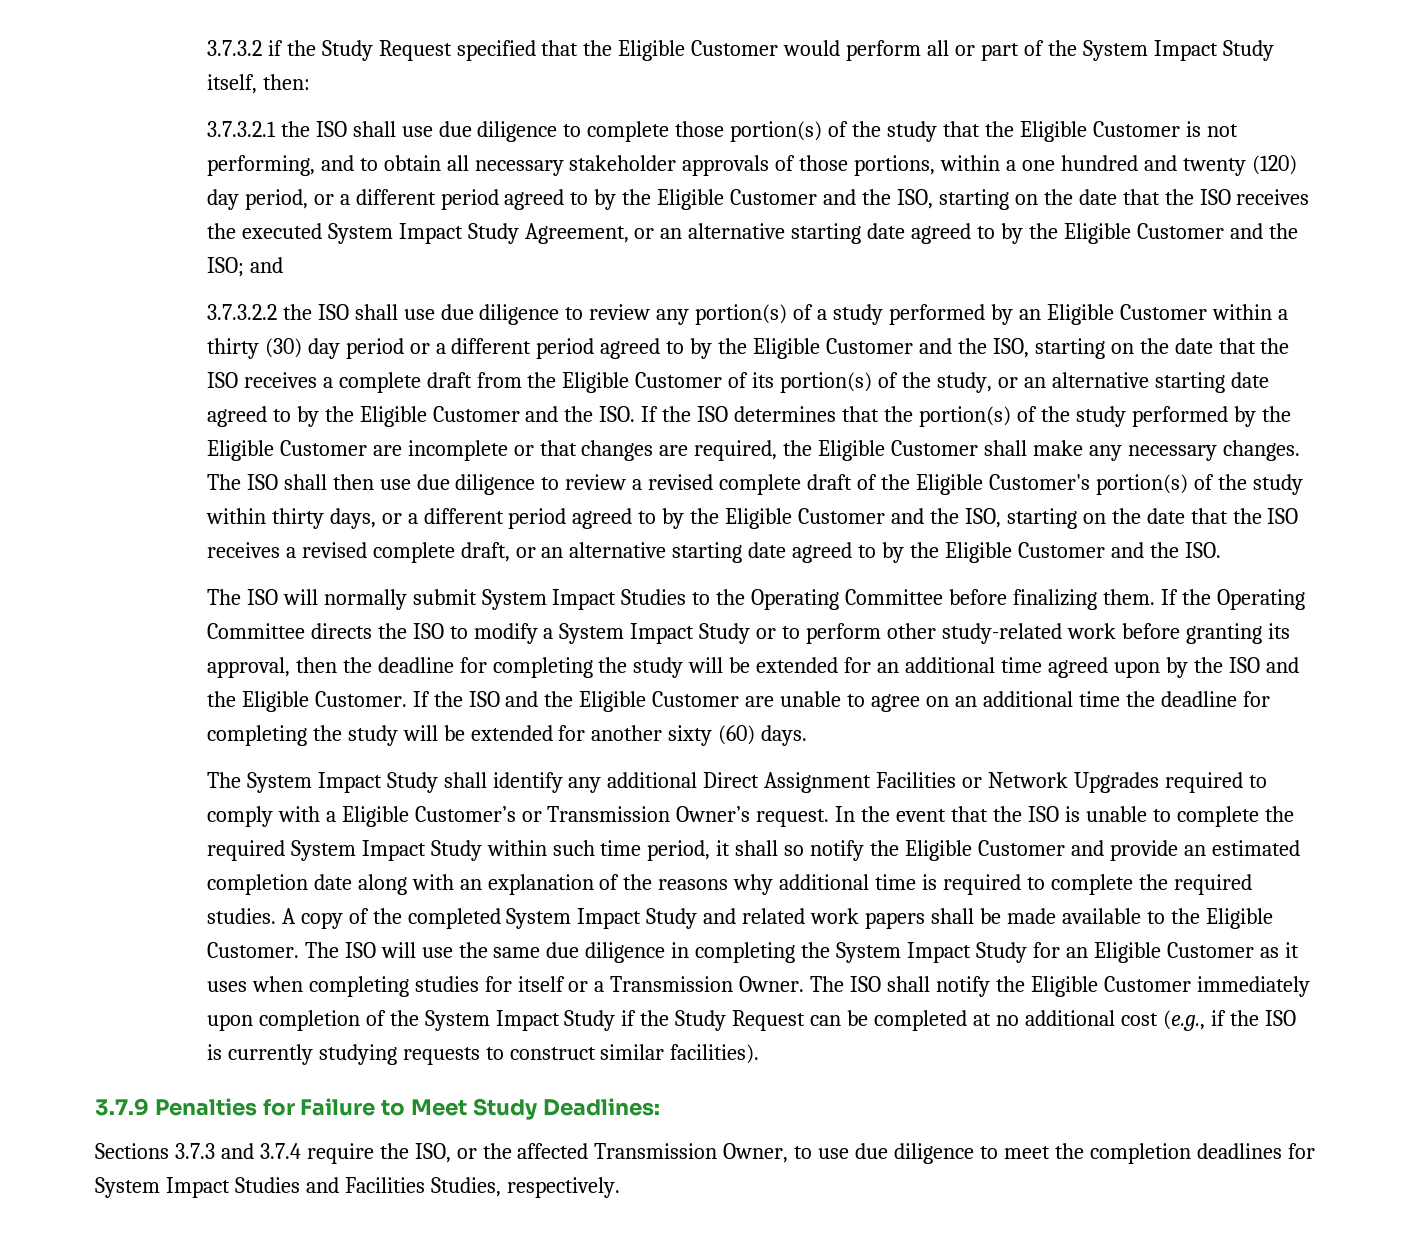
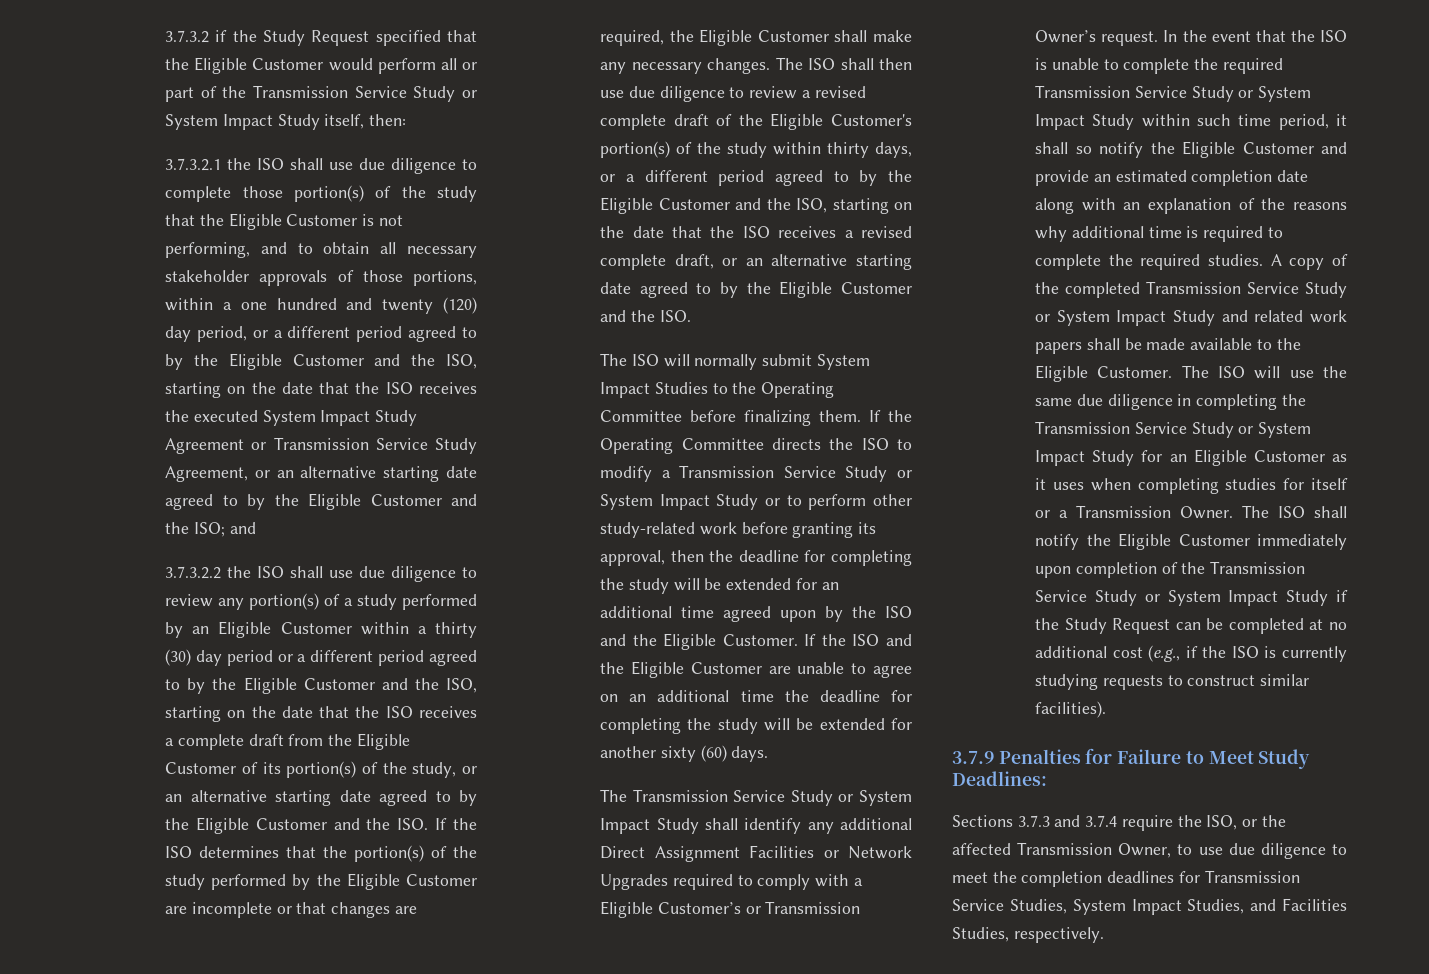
- 3.7.3.2 if the Study Request specified that the Eligible Customer would perform all or part of the System Impact Study itself, then:
+ 3.7.3.2 if the Study Request specified that the Eligible Customer would perform all or part of the Transmission Service Study or System Impact Study itself, then:
- 3.7.3.2.1 the ISO shall use due diligence to complete those portion(s) of the study that the Eligible Customer is not performing, and to obtain all necessary stakeholder approvals of those portions, within a one hundred and twenty (120) day period, or a different period agreed to by the Eligible Customer and the ISO, starting on the date that the ISO receives the executed System Impact Study Agreement, or an alternative starting date agreed to by the Eligible Customer and the ISO;
+ 3.7.3.2.1 the ISO shall use due diligence to complete those portion(s) of the study that the Eligible Customer is not performing, and to obtain all necessary stakeholder approvals of those portions, within a one hundred and twenty (120) day period, or a different period agreed to by the Eligible Customer and the ISO, starting on the date that the ISO receives the executed System Impact Study Agreement or Transmission Service Study Agreement, or an alternative starting date agreed to by the Eligible Customer and the ISO;
- If the Operating Committee directs the ISO to modify a System Impact Study or to perform other study-related work before granting its approval, then the deadline for completing the study will be extended for an additional time agreed upon by the ISO and the Eligible Customer.
+ If the Operating Committee directs the ISO to modify a Transmission Service Study or System Impact Study or to perform other study-related work before granting its approval, then the deadline for completing the study will be extended for an additional time agreed upon by the ISO and the Eligible Customer.
- The System Impact Study shall identify any additional Direct Assignment Facilities or Network Upgrades required to comply with a Eligible Customer’s or Transmission Owner’s request.
+ The Transmission Service Study or System Impact Study shall identify any additional Direct Assignment Facilities or Network Upgrades required to comply with a Eligible Customer’s or Transmission Owner’s request.
- In the event that the ISO is unable to complete the required System Impact Study within such time period, it shall so notify the Eligible Customer and provide an estimated completion date along with an explanation of the reasons why additional time is required to complete the required studies.
+ In the event that the ISO is unable to complete the required Transmission Service Study or System Impact Study within such time period, it shall so notify the Eligible Customer and provide an estimated completion date along with an explanation of the reasons why additional time is required to complete the required studies.
- A copy of the completed System Impact Study and related work papers shall be made available to the Eligible Customer.
+ A copy of the completed Transmission Service Study or System Impact Study and related work papers shall be made available to the Eligible Customer.
- The ISO will use the same due diligence in completing the System Impact Study for an Eligible Customer as it uses when completing studies for itself or a Transmission Owner.
+ The ISO will use the same due diligence in completing the Transmission Service Study or System Impact Study for an Eligible Customer as it uses when completing studies for itself or a Transmission Owner.
- The ISO shall notify the Eligible Customer immediately upon completion of the System Impact Study if the Study Request can be completed at no additional cost (e.g., if the ISO is currently studying requests to construct similar facilities).
+ The ISO shall notify the Eligible Customer immediately upon completion of the Transmission Service Study or System Impact Study if the Study Request can be completed at no additional cost (e.g., if the ISO is currently studying requests to construct similar facilities).
- Sections 3.7.3 and 3.7.4 require the ISO, or the affected Transmission Owner, to use due diligence to meet the completion deadlines for System Impact Studies and Facilities Studies, respectively.
+ Sections 3.7.3 and 3.7.4 require the ISO, or the affected Transmission Owner, to use due diligence to meet the completion deadlines for Transmission Service Studies, System Impact Studies, and Facilities Studies, respectively.

